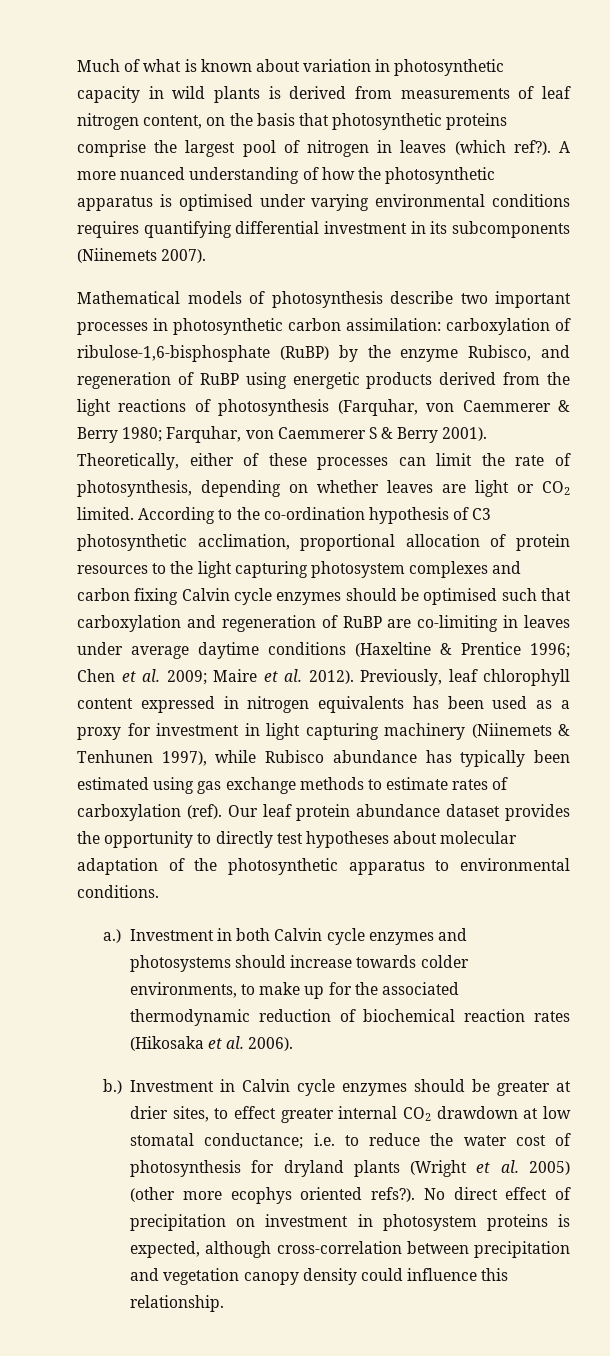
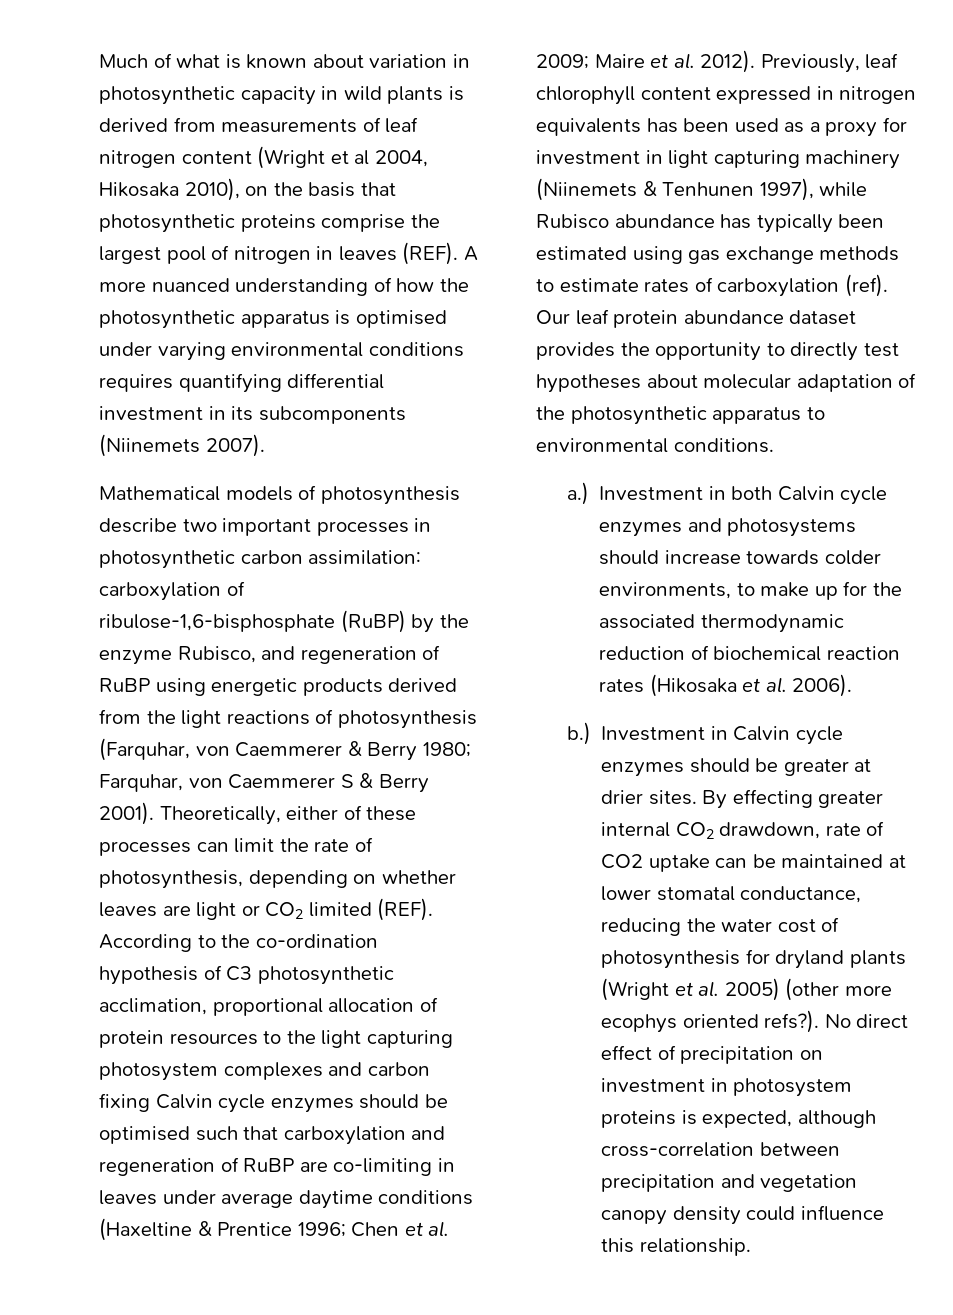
- Much of what is known about variation in photosynthetic capacity in wild plants is derived from measurements of leaf nitrogen content, on the basis that photosynthetic proteins comprise the largest pool of nitrogen in leaves (which ref?).
+ Much of what is known about variation in photosynthetic capacity in wild plants is derived from measurements of leaf nitrogen content (Wright et al 2004, Hikosaka 2010), on the basis that photosynthetic proteins comprise the largest pool of nitrogen in leaves (REF).
- Theoretically, either of these processes can limit the rate of photosynthesis, depending on whether leaves are light or CO2 limited.
+ Theoretically, either of these processes can limit the rate of photosynthesis, depending on whether leaves are light or CO2 limited (REF).
- Investment in Calvin cycle enzymes should be greater at drier sites, to effect greater internal CO2 drawdown at low stomatal conductance; i.e. to reduce the water cost of photosynthesis for dryland plants (Wright et al. 2005) (other more ecophys oriented refs?).
+ Investment in Calvin cycle enzymes should be greater at drier sites. By effecting greater internal CO2 drawdown, rate of CO2 uptake can be maintained at lower stomatal conductance, reducing the water cost of photosynthesis for dryland plants (Wright et al. 2005) (other more ecophys oriented refs?).

